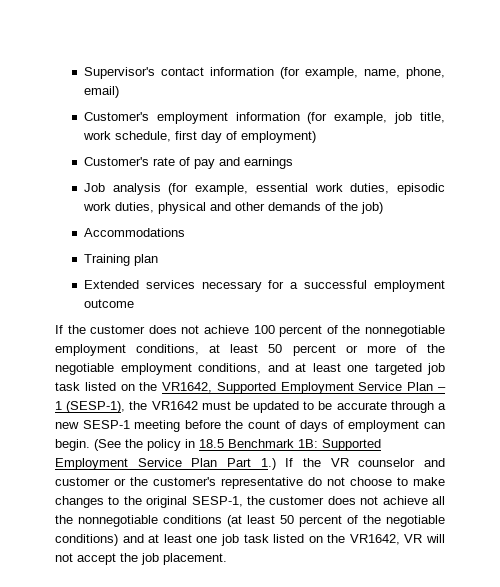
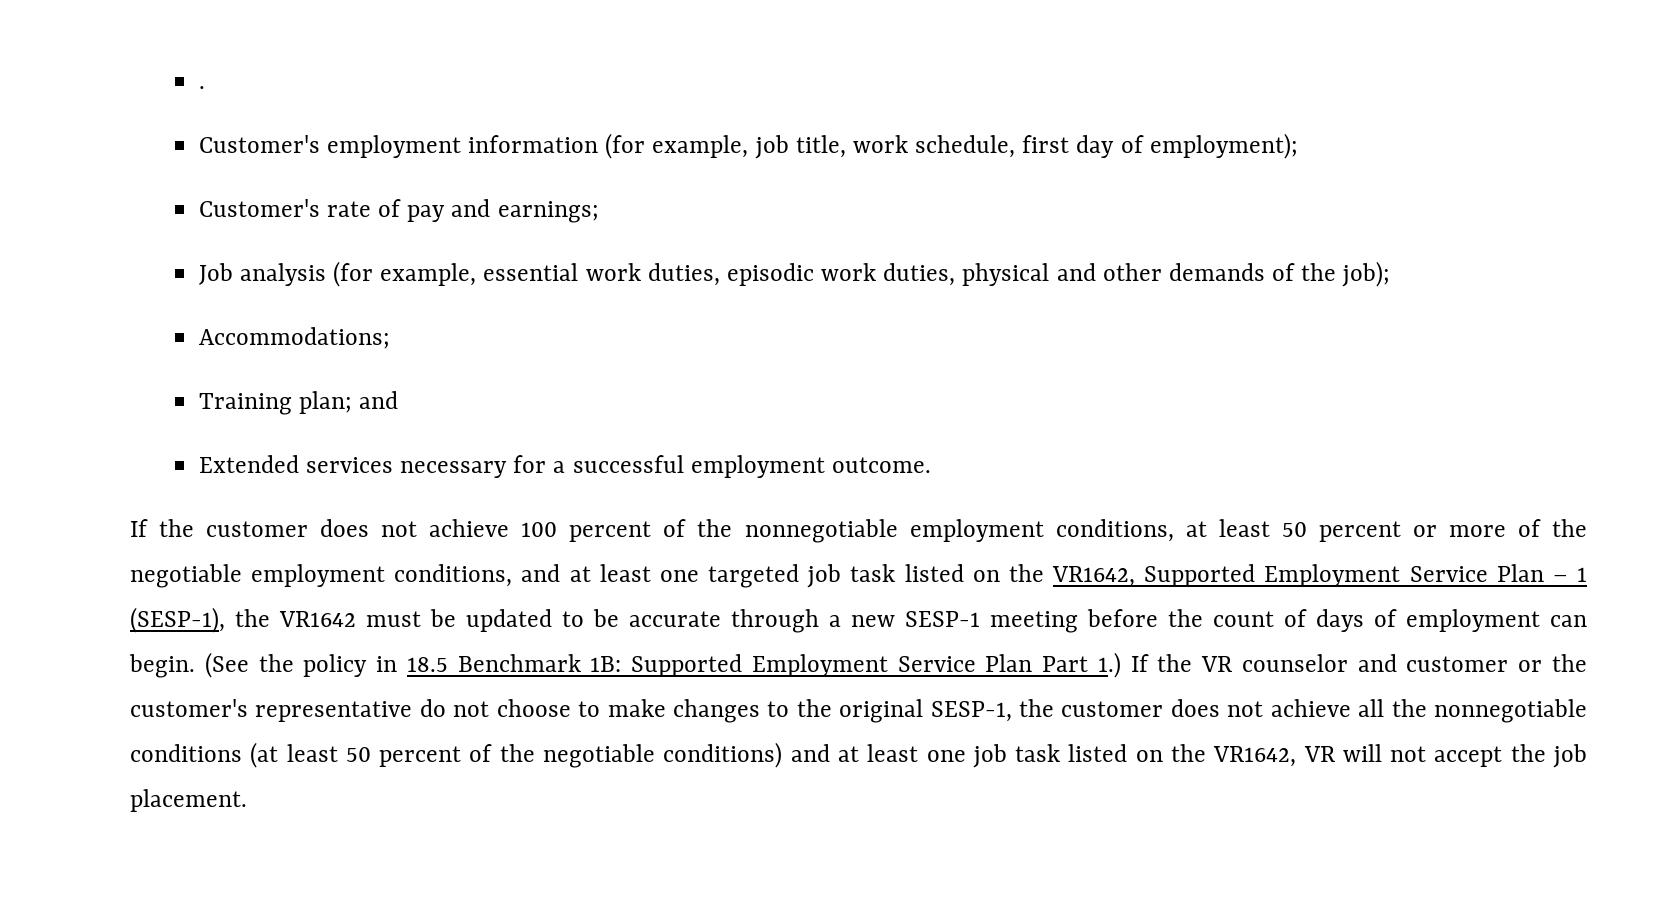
- Supervisor's contact information (for example, name, phone, email)
+ .
- Customer's employment information (for example, job title, work schedule, first day of employment)
+ Customer's employment information (for example, job title, work schedule, first day of employment);
- Customer's rate of pay and earnings
+ Customer's rate of pay and earnings;
- Job analysis (for example, essential work duties, episodic work duties, physical and other demands of the job)
- Accommodations
+ Job analysis (for example, essential work duties, episodic work duties, physical and other demands of the job);
+ Accommodations;
- Training plan
+ Training plan; and
- Extended services necessary for a successful employment outcome
+ Extended services necessary for a successful employment outcome.

